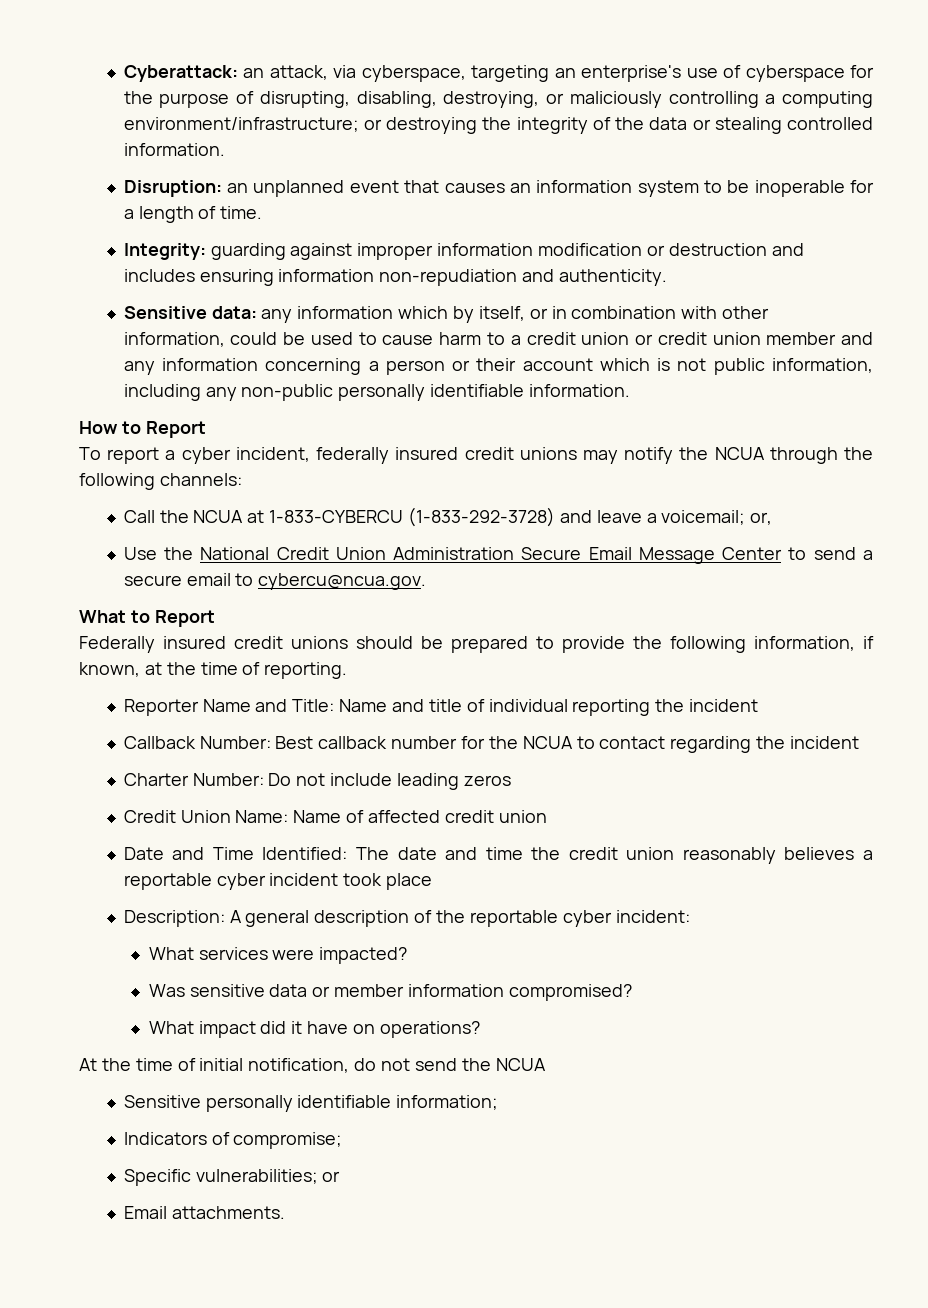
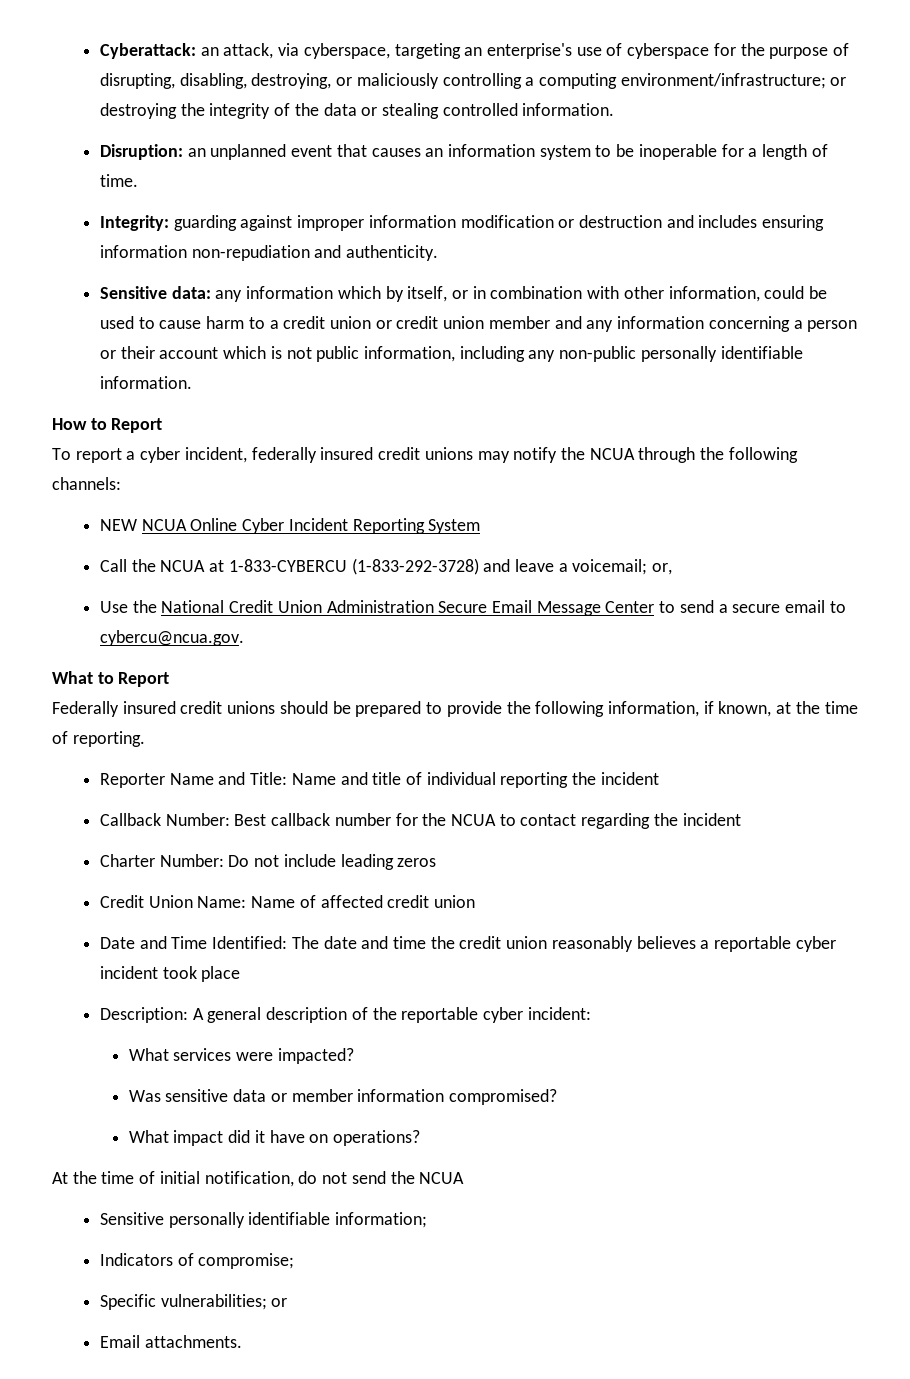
+ NEW NCUA Online Cyber Incident Reporting System

